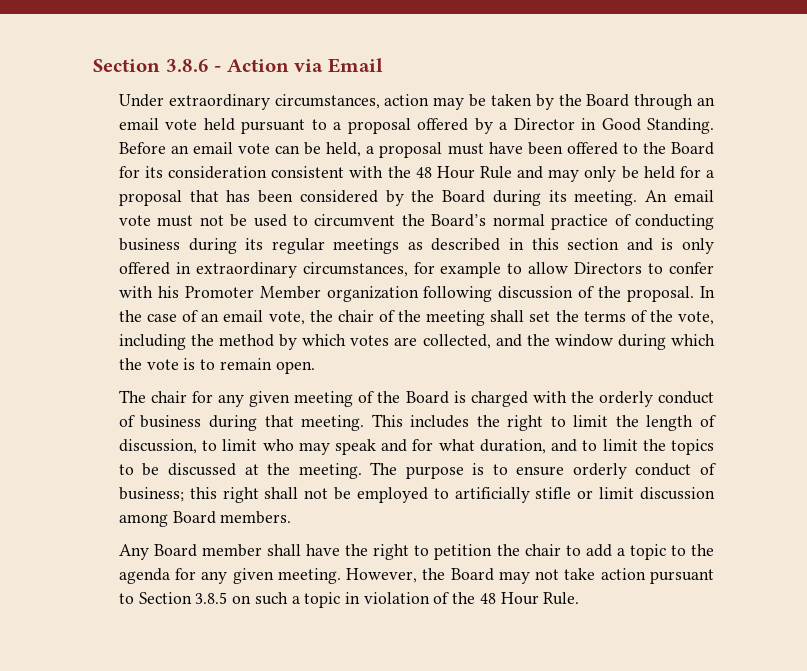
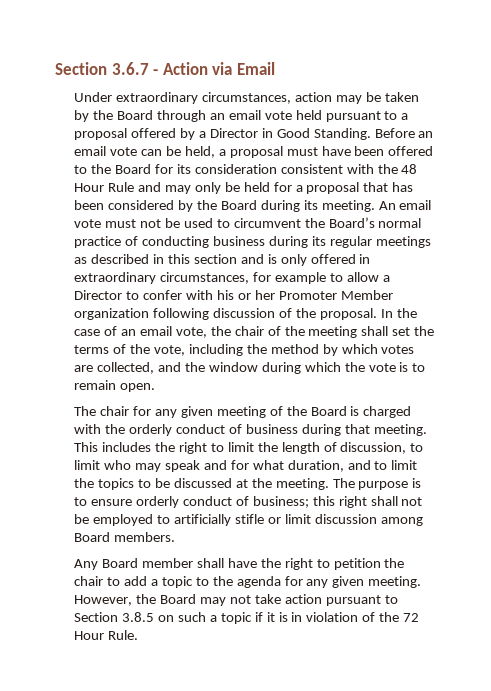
- Section 3.8.6 - Action via Email
+ Section 3.6.7 - Action via Email
- An email vote must not be used to circumvent the Board’s normal practice of conducting business during its regular meetings as described in this section and is only offered in extraordinary circumstances, for example to allow Directors to confer with his Promoter Member organization following discussion of the proposal.
+ An email vote must not be used to circumvent the Board’s normal practice of conducting business during its regular meetings as described in this section and is only offered in extraordinary circumstances, for example to allow a Director to confer with his or her Promoter Member organization following discussion of the proposal.
- However, the Board may not take action pursuant to Section 3.8.5 on such a topic in violation of the 48 Hour Rule.
+ However, the Board may not take action pursuant to Section 3.8.5 on such a topic if it is in violation of the 72 Hour Rule.

